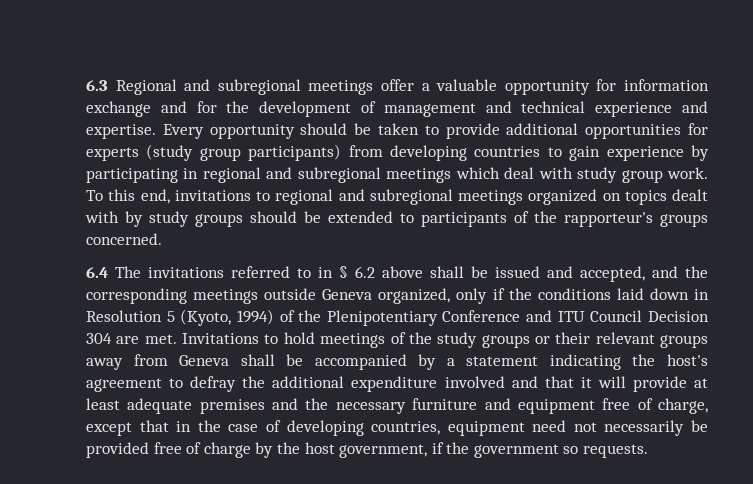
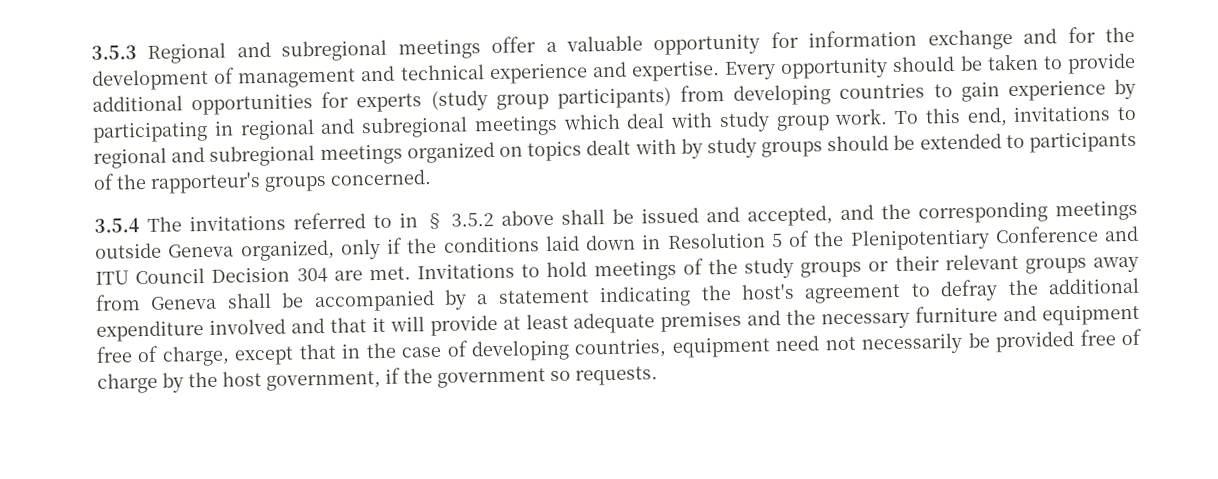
- 6.3 Regional and subregional meetings offer a valuable opportunity for information exchange and for the development of management and technical experience and expertise.
+ 3.5.3 Regional and subregional meetings offer a valuable opportunity for information exchange and for the development of management and technical experience and expertise.
- 6.4 The invitations referred to in § 6.2 above shall be issued and accepted, and the corresponding meetings outside Geneva organized, only if the conditions laid down in Resolution 5 (Kyoto, 1994) of the Plenipotentiary Conference and ITU Council Decision 304 are met.
+ 3.5.4 The invitations referred to in § 3.5.2 above shall be issued and accepted, and the corresponding meetings outside Geneva organized, only if the conditions laid down in Resolution 5 of the Plenipotentiary Conference and ITU Council Decision 304 are met.

